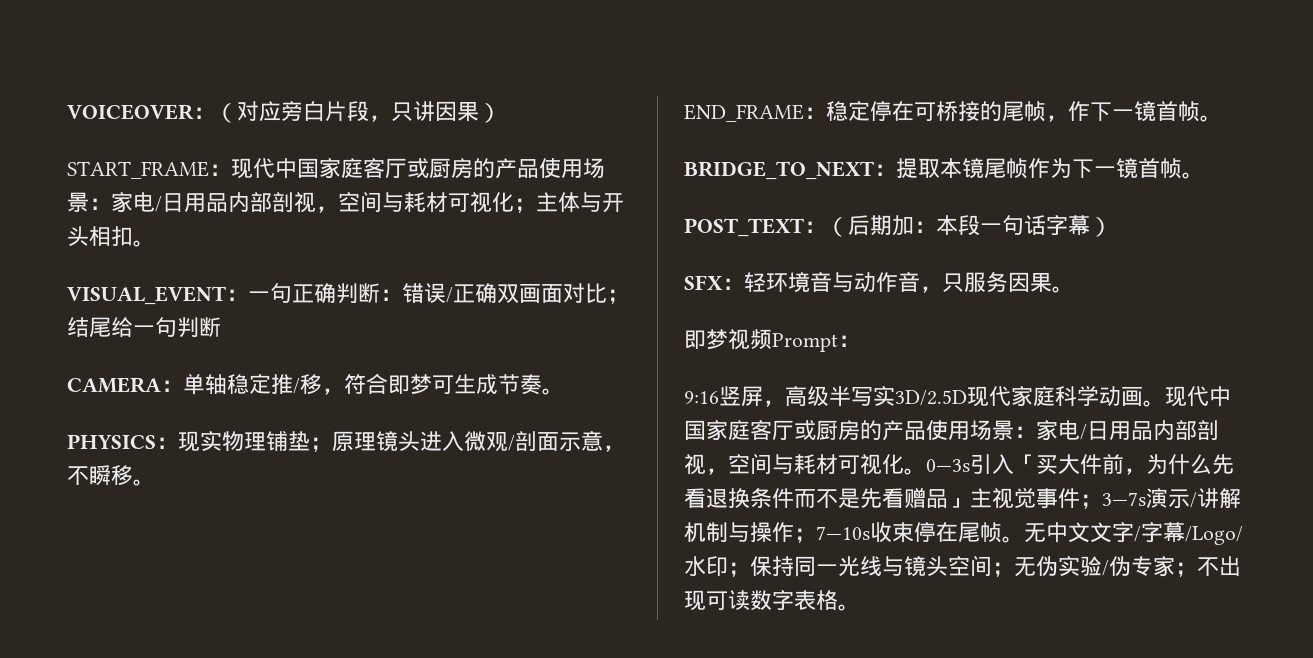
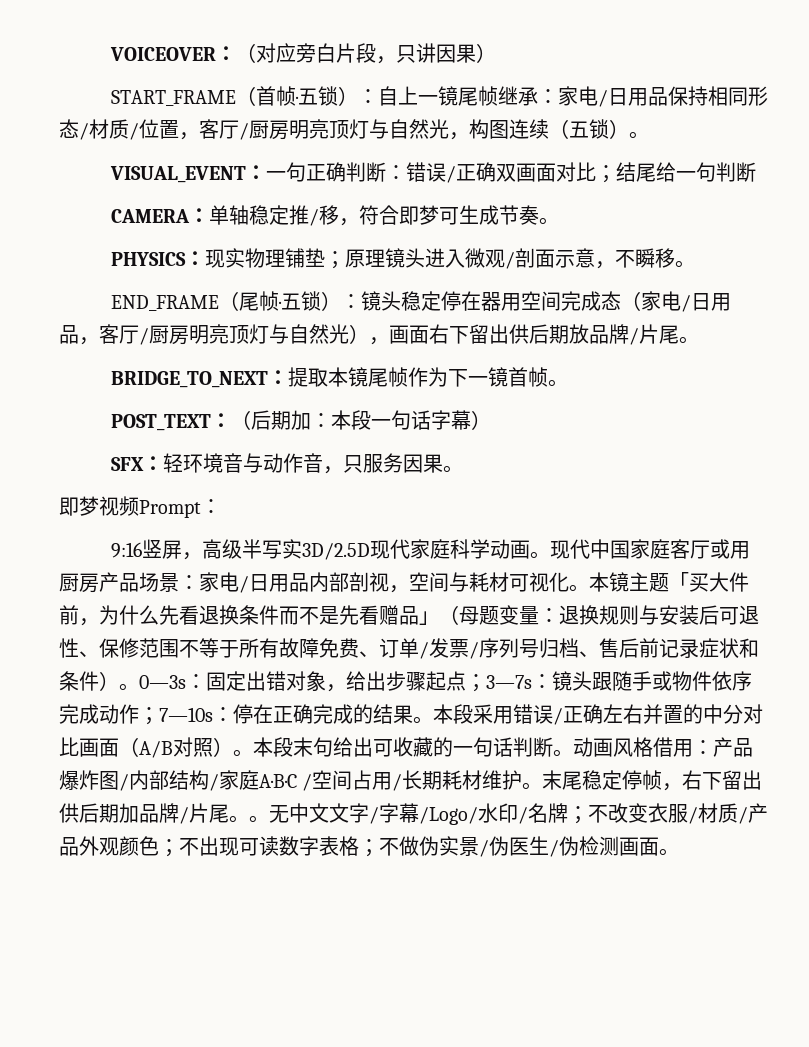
- START_FRAME：现代中国家庭客厅或厨房的产品使用场景：家电/日用品内部剖视，空间与耗材可视化；主体与开头相扣。
+ START_FRAME（首帧·五锁）：自上一镜尾帧继承：家电/日用品保持相同形态/材质/位置，客厅/厨房明亮顶灯与自然光，构图连续（五锁）。
- END_FRAME：稳定停在可桥接的尾帧，作下一镜首帧。
+ END_FRAME（尾帧·五锁）：镜头稳定停在器用空间完成态（家电/日用品，客厅/厨房明亮顶灯与自然光），画面右下留出供后期放品牌/片尾。
- 现代中国家庭客厅或厨房的产品使用场景：家电/日用品内部剖视，空间与耗材可视化。
+ 现代中国家庭客厅或用厨房产品场景：家电/日用品内部剖视，空间与耗材可视化。
- 0—3s引入「买大件前，为什么先看退换条件而不是先看赠品」主视觉事件；3—7s演示/讲解机制与操作；7—10s收束停在尾帧。
+ 本镜主题「买大件前，为什么先看退换条件而不是先看赠品」（母题变量：退换规则与安装后可退性、保修范围不等于所有故障免费、订单/发票/序列号归档、售后前记录症状和条件）。0—3s：固定出错对象，给出步骤起点；3—7s：镜头跟随手或物件依序完成动作；7—10s：停在正确完成的结果。本段采用错误/正确左右并置的中分对比画面（A/B对照）。本段末句给出可收藏的一句话判断。动画风格借用：产品爆炸图/内部结构/家庭A·B·C /空间占用/长期耗材维护。末尾稳定停帧，右下留出供后期加品牌/片尾。。
- 无中文文字/字幕/Logo/水印；保持同一光线与镜头空间；无伪实验/伪专家；不出现可读数字表格。
+ 无中文文字/字幕/Logo/水印/名牌；不改变衣服/材质/产品外观颜色；不出现可读数字表格；不做伪实景/伪医生/伪检测画面。

